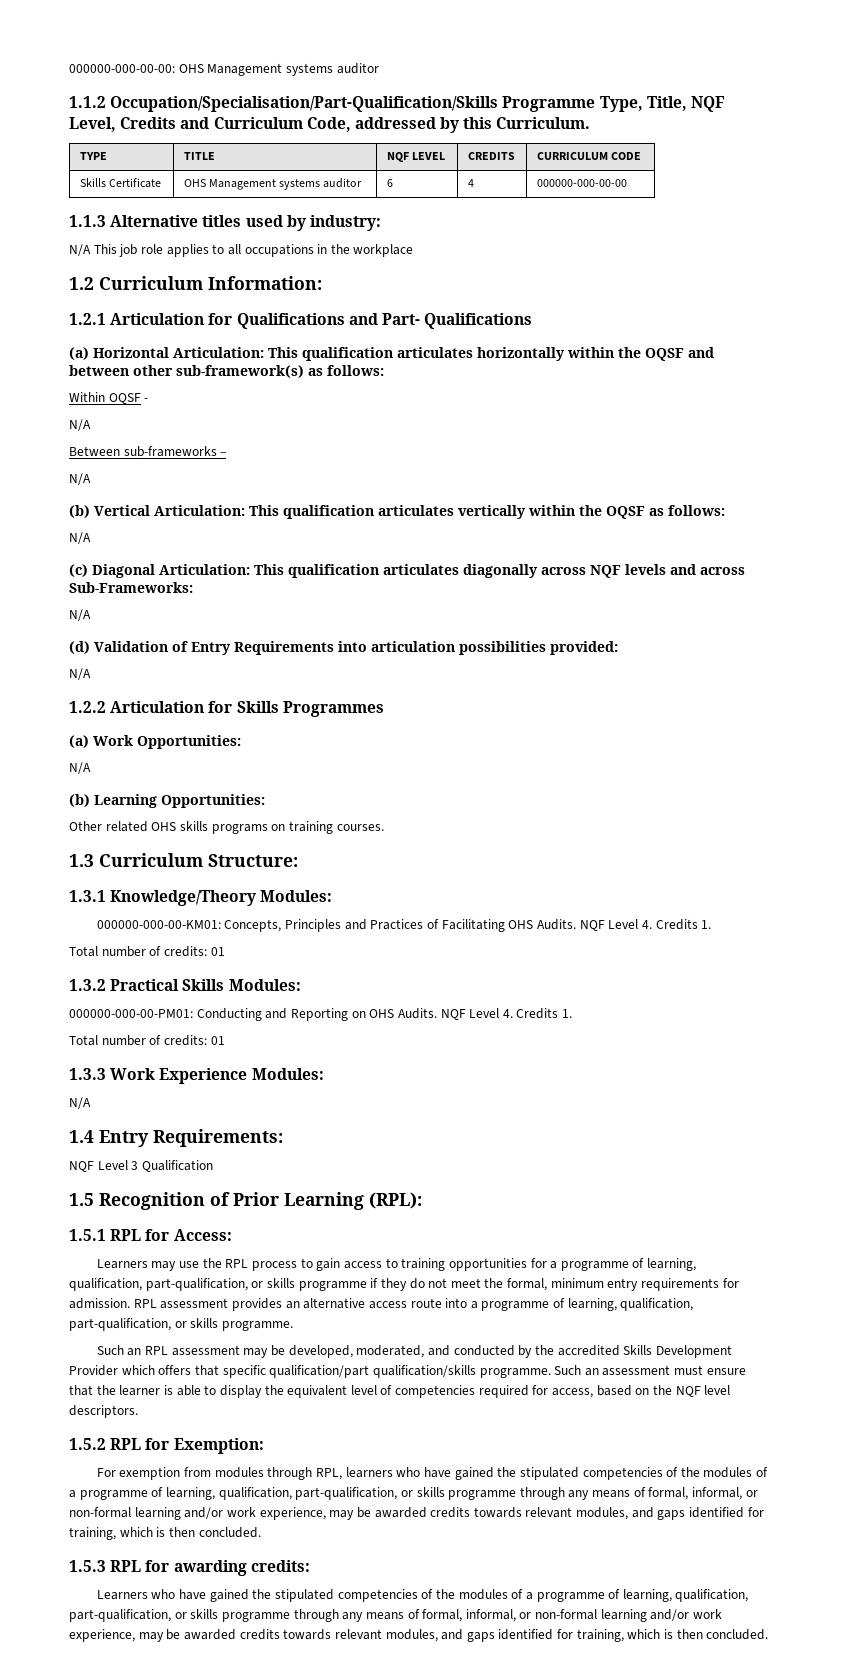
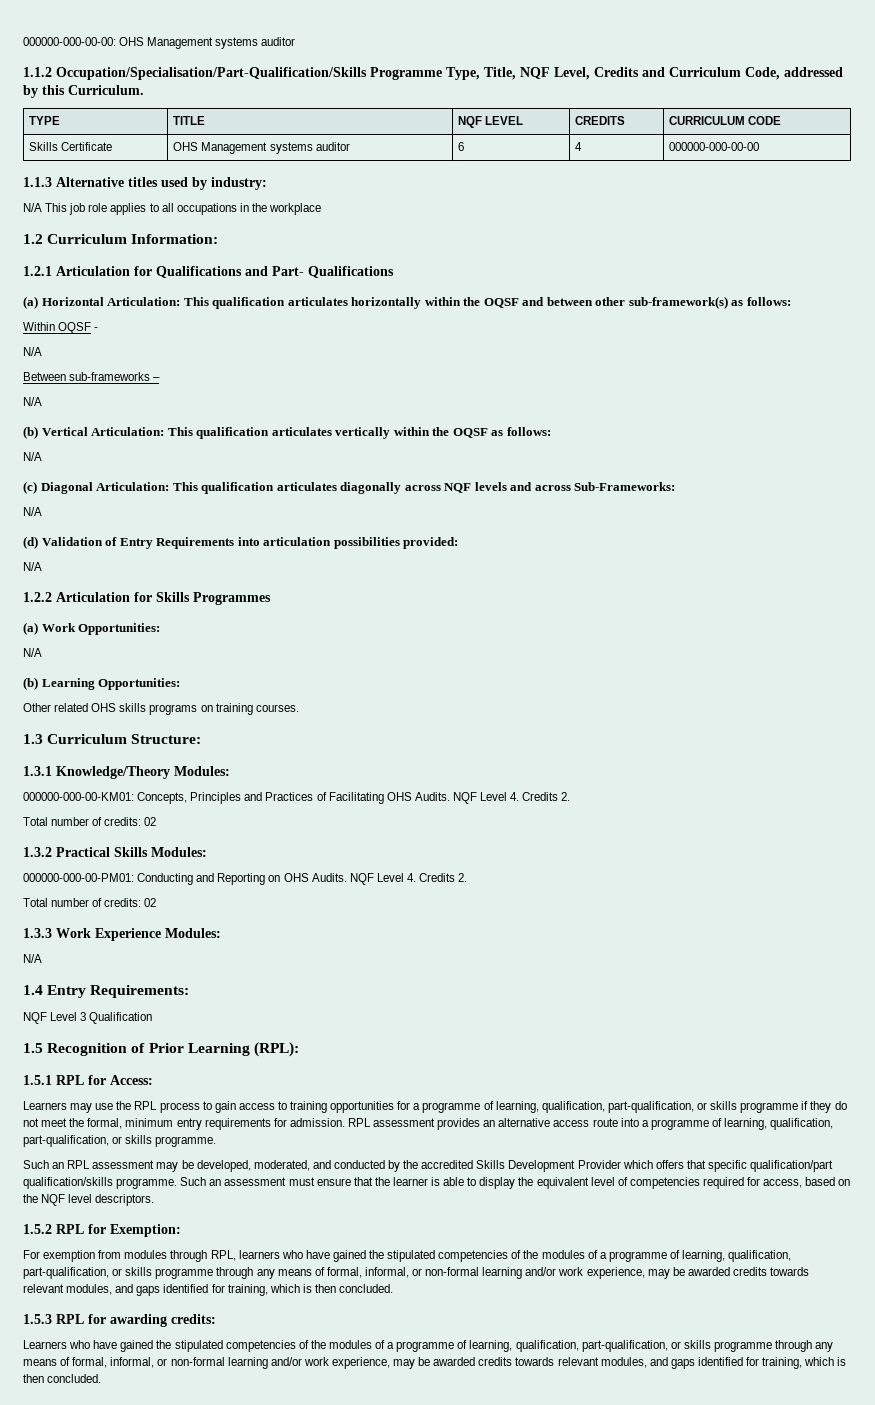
- 000000-000-00-KM01: Concepts, Principles and Practices of Facilitating OHS Audits. NQF Level 4. Credits 1.
- Total number of credits: 01
+ 000000-000-00-KM01: Concepts, Principles and Practices of Facilitating OHS Audits. NQF Level 4. Credits 2.
+ Total number of credits: 02
- 000000-000-00-PM01: Conducting and Reporting on OHS Audits. NQF Level 4. Credits 1.
- Total number of credits: 01
+ 000000-000-00-PM01: Conducting and Reporting on OHS Audits. NQF Level 4. Credits 2.
+ Total number of credits: 02

